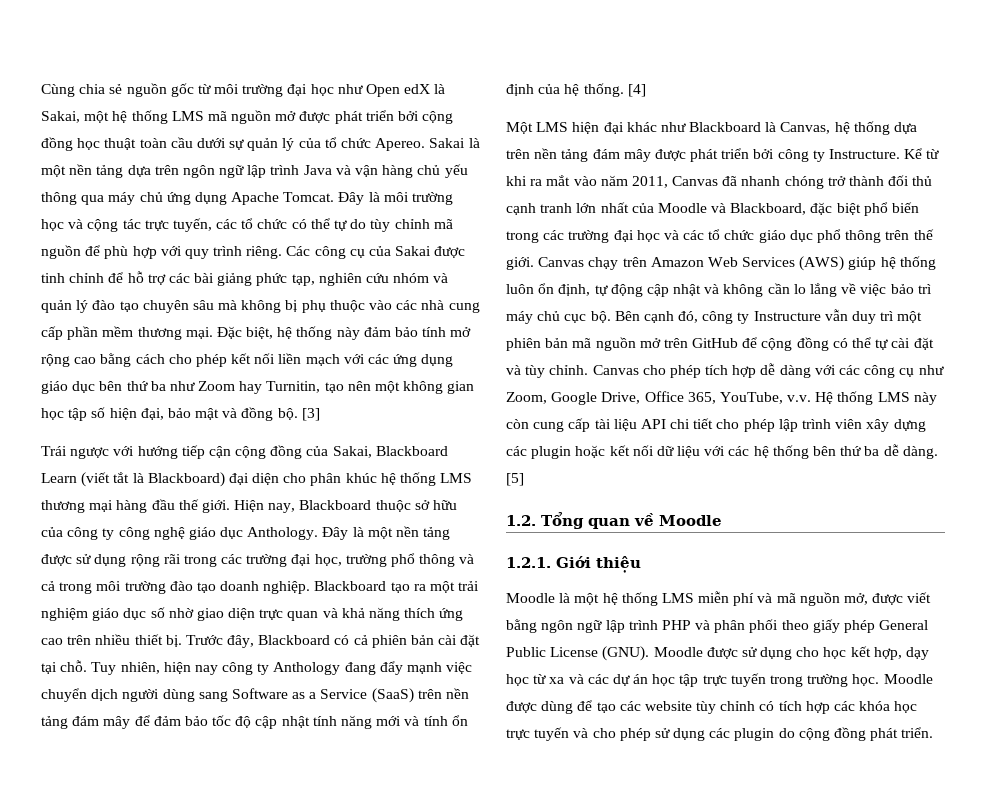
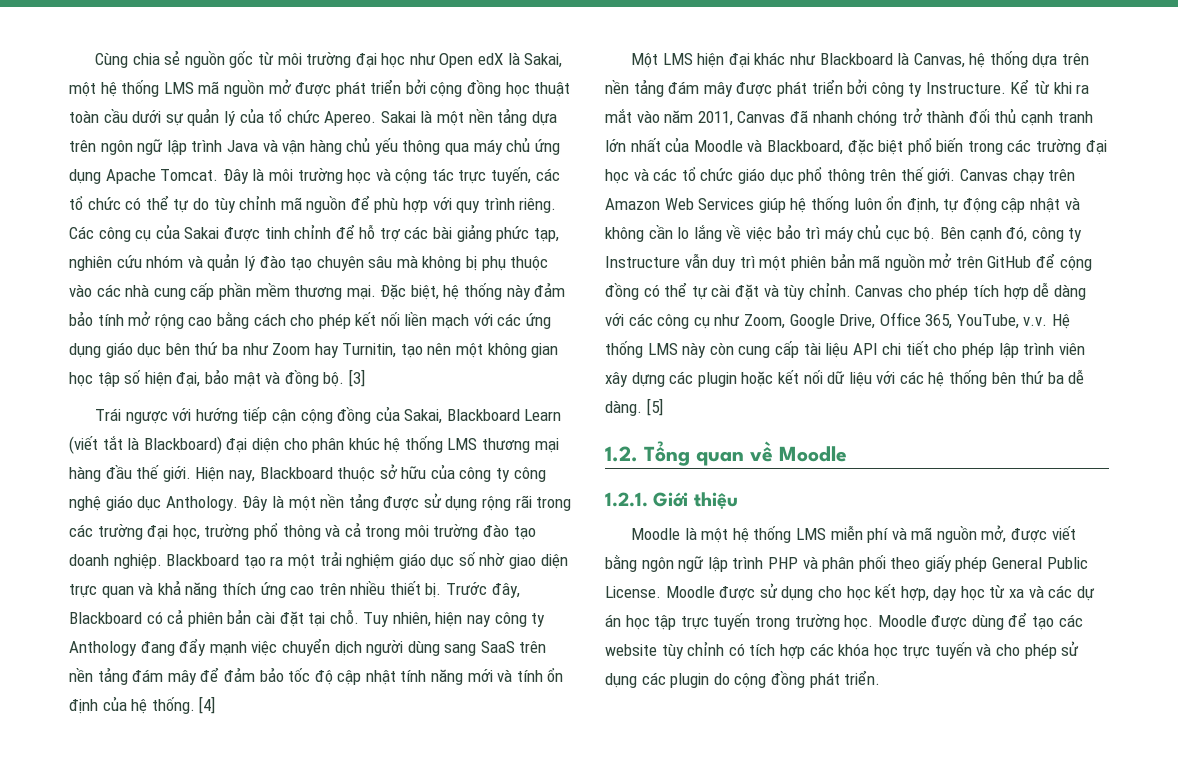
- Tuy nhiên, hiện nay công ty Anthology đang đẩy mạnh việc chuyển dịch người dùng sang Software as a Service (SaaS) trên nền tảng đám mây để đảm bảo tốc độ cập nhật tính năng mới và tính ổn định của hệ thống.
+ Tuy nhiên, hiện nay công ty Anthology đang đẩy mạnh việc chuyển dịch người dùng sang SaaS trên nền tảng đám mây để đảm bảo tốc độ cập nhật tính năng mới và tính ổn định của hệ thống.
- Canvas chạy trên Amazon Web Services (AWS) giúp hệ thống luôn ổn định, tự động cập nhật và không cần lo lắng về việc bảo trì máy chủ cục bộ.
+ Canvas chạy trên Amazon Web Services giúp hệ thống luôn ổn định, tự động cập nhật và không cần lo lắng về việc bảo trì máy chủ cục bộ.
- Moodle là một hệ thống LMS miễn phí và mã nguồn mở, được viết bằng ngôn ngữ lập trình PHP và phân phối theo giấy phép General Public License (GNU).
+ Moodle là một hệ thống LMS miễn phí và mã nguồn mở, được viết bằng ngôn ngữ lập trình PHP và phân phối theo giấy phép General Public License.

